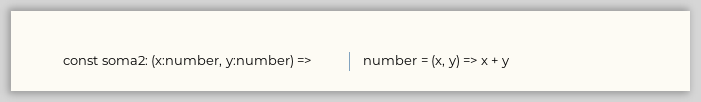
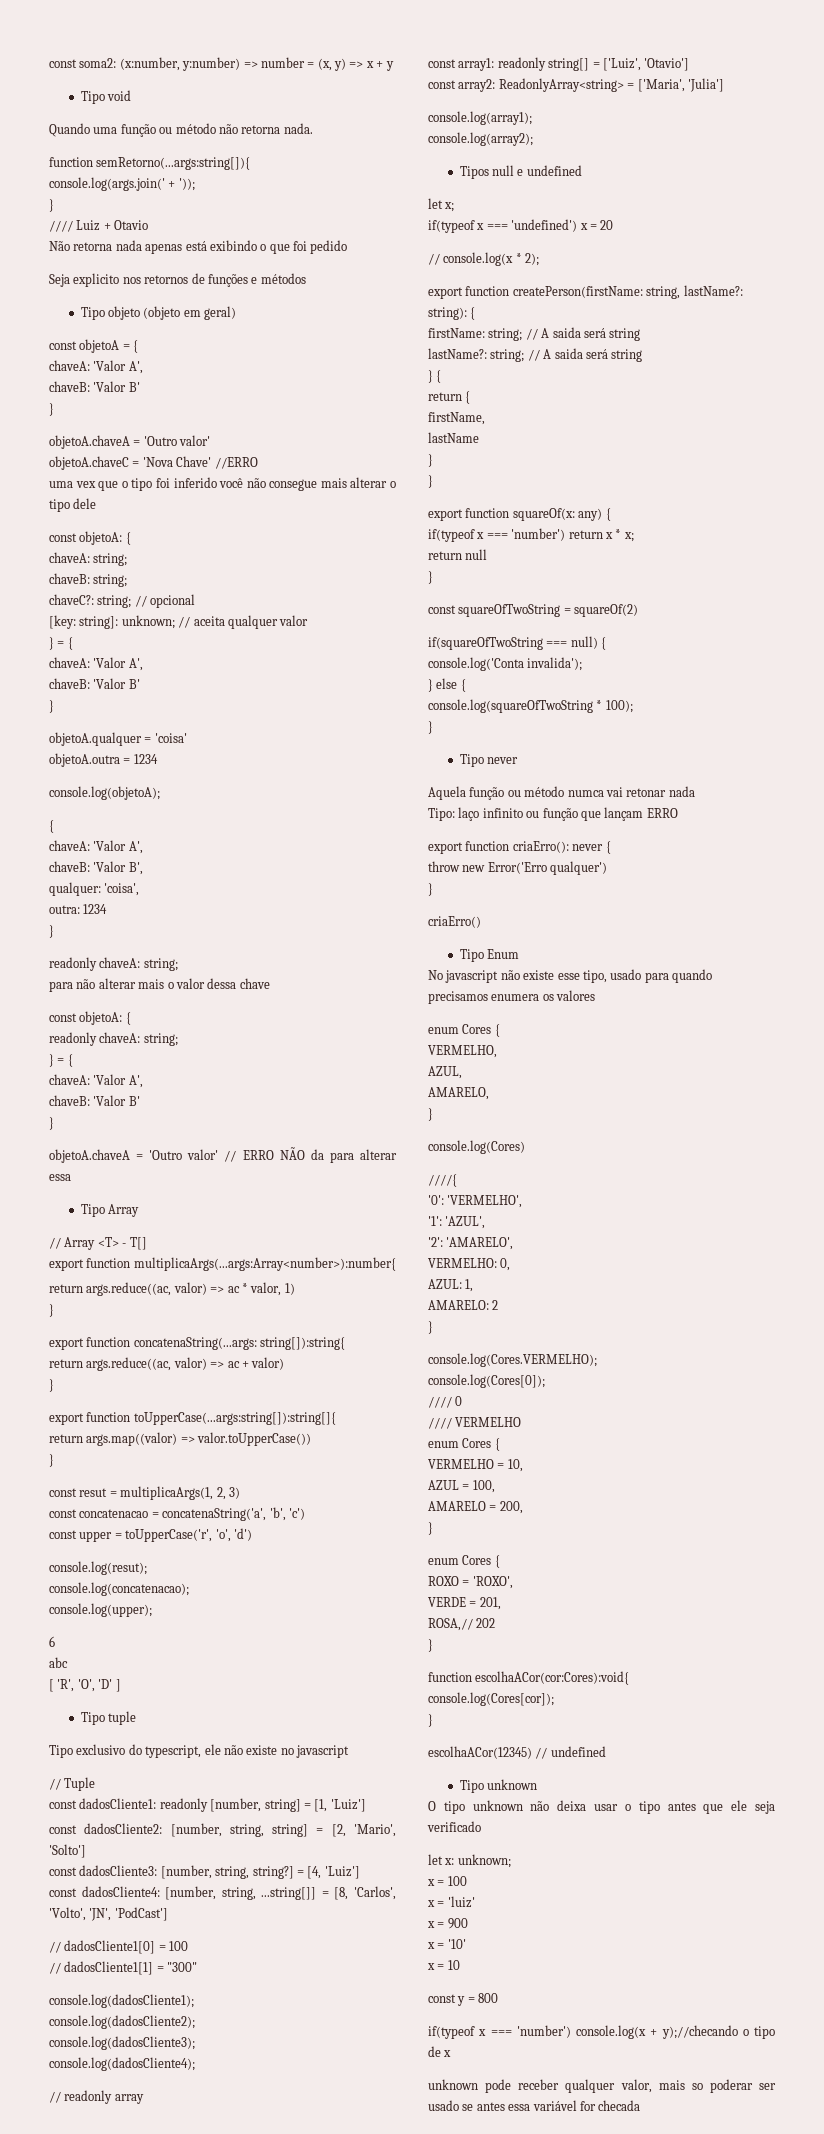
+ Tipo void
+ Quando uma função ou método não retorna nada.
+ function semRetorno(...args:string[]){
+ console.log(args.join(' + '));
+ }
+ //// Luiz + Otavio
+ Não retorna nada apenas está exibindo o que foi pedido
+ Seja explicito nos retornos de funções e métodos
+ Tipo objeto (objeto em geral)
+ const objetoA = {
+ chaveA: 'Valor A',
+ chaveB: 'Valor B'
+ }
+ objetoA.chaveA = 'Outro valor'
+ objetoA.chaveC = 'Nova Chave' //ERRO
+ uma vex que o tipo foi inferido você não consegue mais alterar o tipo dele
+ const objetoA: {
+ chaveA: string;
+ chaveB: string;
+ chaveC?: string; // opcional
+ [key: string]: unknown; // aceita qualquer valor
+ } = {
+ chaveA: 'Valor A',
+ chaveB: 'Valor B'
+ }
+ objetoA.qualquer = 'coisa'
+ objetoA.outra = 1234
+ console.log(objetoA);
+ {
+ chaveA: 'Valor A',
+ chaveB: 'Valor B',
+ qualquer: 'coisa',
+ outra: 1234
+ }
+ readonly chaveA: string;
+ para não alterar mais o valor dessa chave
+ const objetoA: {
+ readonly chaveA: string;
+ } = {
+ chaveA: 'Valor A',
+ chaveB: 'Valor B'
+ }
+ objetoA.chaveA = 'Outro valor' // ERRO NÃO da para alterar essa
+ Tipo Array
+ // Array <T> - T[]
+ export function multiplicaArgs(...args:Array<number>):number{
+ return args.reduce((ac, valor) => ac * valor, 1)
+ }
+ export function concatenaString(...args: string[]):string{
+ return args.reduce((ac, valor) => ac + valor)
+ }
+ export function toUpperCase(...args:string[]):string[]{
+ return args.map((valor) => valor.toUpperCase())
+ }
+ const resut = multiplicaArgs(1, 2, 3)
+ const concatenacao = concatenaString('a', 'b', 'c')
+ const upper = toUpperCase('r', 'o', 'd')
+ console.log(resut);
+ console.log(concatenacao);
+ console.log(upper);
+ 6
+ abc
+ [ 'R', 'O', 'D' ]
+ Tipo tuple
+ Tipo exclusivo do typescript, ele não existe no javascript
+ // Tuple
+ const dadosCliente1: readonly [number, string] = [1, 'Luiz']
+ const dadosCliente2: [number, string, string] = [2, 'Mario', 'Solto']
+ const dadosCliente3: [number, string, string?] = [4, 'Luiz']
+ const dadosCliente4: [number, string, ...string[]] = [8, 'Carlos', 'Volto', 'JN', 'PodCast']
+ // dadosCliente1[0] = 100
+ // dadosCliente1[1] = "300"
+ console.log(dadosCliente1);
+ console.log(dadosCliente2);
+ console.log(dadosCliente3);
+ console.log(dadosCliente4);
+ // readonly array
+ const array1: readonly string[] = ['Luiz', 'Otavio']
+ const array2: ReadonlyArray<string> = ['Maria', 'Julia']
+ console.log(array1);
+ console.log(array2);
+ Tipos null e undefined
+ let x;
+ if(typeof x === 'undefined') x = 20
+ // console.log(x * 2);
+ export function createPerson(firstName: string, lastName?: string): {
+ firstName: string; // A saida será string
+ lastName?: string; // A saida será string
+ } {
+ return {
+ firstName,
+ lastName
+ }
+ }
+ export function squareOf(x: any) {
+ if(typeof x === 'number') return x * x;
+ return null
+ }
+ const squareOfTwoString = squareOf(2)
+ if(squareOfTwoString === null) {
+ console.log('Conta invalida');
+ } else {
+ console.log(squareOfTwoString * 100);
+ }
+ Tipo never
+ Aquela função ou método numca vai retonar nada
+ Tipo: laço infinito ou função que lançam ERRO
+ export function criaErro(): never {
+ throw new Error('Erro qualquer')
+ }
+ criaErro()
+ Tipo Enum
+ No javascript não existe esse tipo, usado para quando precisamos enumera os valores
+ enum Cores {
+ VERMELHO,
+ AZUL,
+ AMARELO,
+ }
+ console.log(Cores)
+ ////{
+ '0': 'VERMELHO',
+ '1': 'AZUL',
+ '2': 'AMARELO',
+ VERMELHO: 0,
+ AZUL: 1,
+ AMARELO: 2
+ }
+ console.log(Cores.VERMELHO);
+ console.log(Cores[0]);
+ //// 0
+ //// VERMELHO
+ enum Cores {
+ VERMELHO = 10,
+ AZUL = 100,
+ AMARELO = 200,
+ }
+ enum Cores {
+ ROXO = 'ROXO',
+ VERDE = 201,
+ ROSA,// 202
+ }
+ function escolhaACor(cor:Cores):void{
+ console.log(Cores[cor]);
+ }
+ escolhaACor(12345) // undefined
+ Tipo unknown
+ O tipo unknown não deixa usar o tipo antes que ele seja verificado
+ let x: unknown;
+ x = 100
+ x = 'luiz'
+ x = 900
+ x = '10'
+ x = 10
+ const y = 800
+ if(typeof x === 'number') console.log(x + y);//checando o tipo de x
+ unknown pode receber qualquer valor, mais so poderar ser usado se antes essa variável for checada

